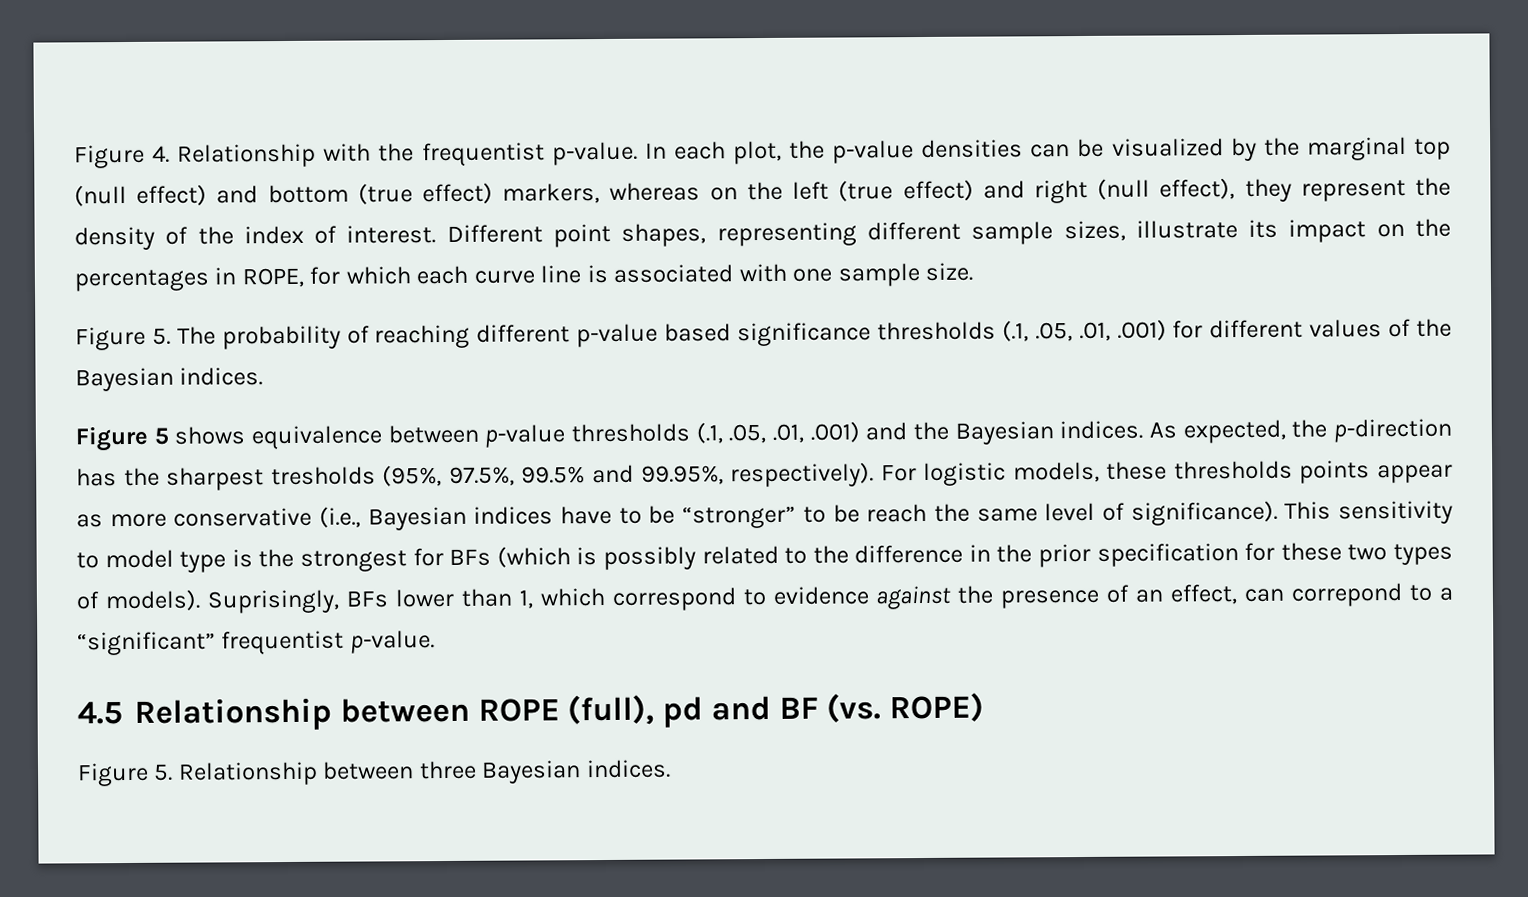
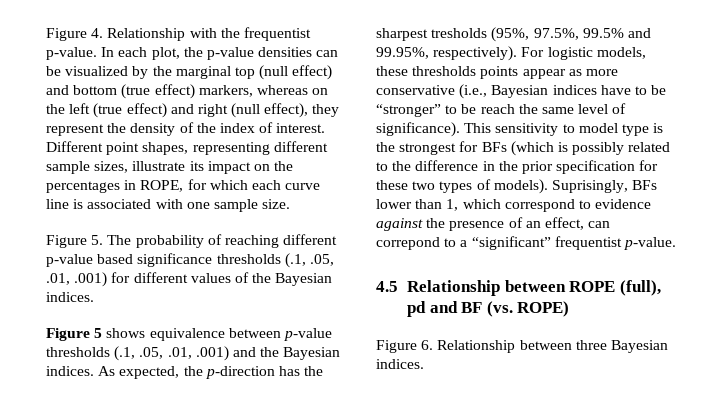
- Figure 5. Relationship between three Bayesian indices.
+ Figure 6. Relationship between three Bayesian indices.

